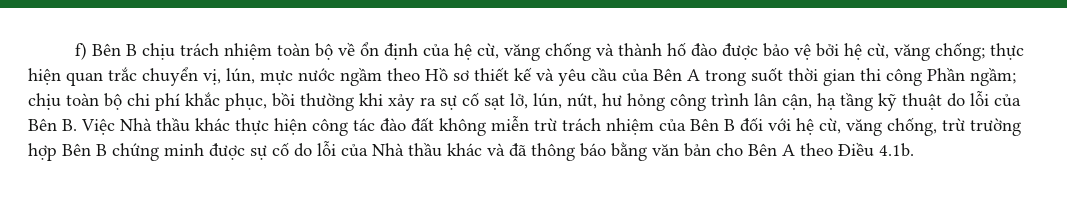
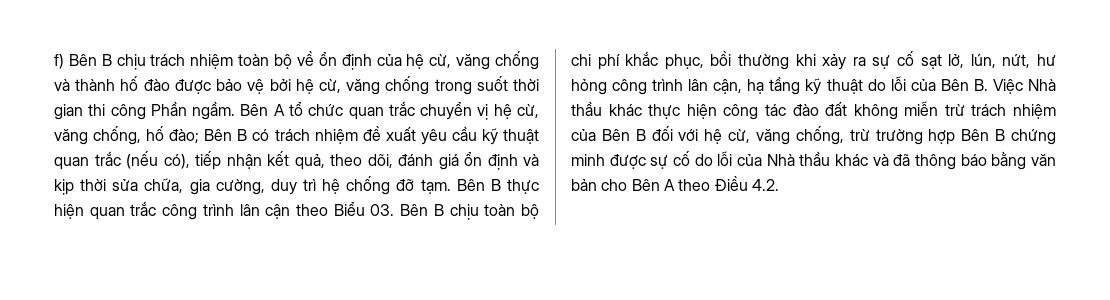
- f) Bên B chịu trách nhiệm toàn bộ về ổn định của hệ cừ, văng chống và thành hố đào được bảo vệ bởi hệ cừ, văng chống; thực hiện quan trắc chuyển vị, lún, mực nước ngầm theo Hồ sơ thiết kế và yêu cầu của Bên A trong suốt thời gian thi công Phần ngầm; chịu toàn bộ chi phí khắc phục, bồi thường khi xảy ra sự cố sạt lở, lún, nứt, hư hỏng công trình lân cận, hạ tầng kỹ thuật do lỗi của Bên B. Việc Nhà thầu khác thực hiện công tác đào đất không miễn trừ trách nhiệm của Bên B đối với hệ cừ, văng chống, trừ trường hợp Bên B chứng minh được sự cố do lỗi của Nhà thầu khác và đã thông báo bằng văn bản cho Bên A theo Điều 4.1b.
+ f) Bên B chịu trách nhiệm toàn bộ về ổn định của hệ cừ, văng chống và thành hố đào được bảo vệ bởi hệ cừ, văng chống trong suốt thời gian thi công Phần ngầm. Bên A tổ chức quan trắc chuyển vị hệ cừ, văng chống, hố đào; Bên B có trách nhiệm đề xuất yêu cầu kỹ thuật quan trắc (nếu có), tiếp nhận kết quả, theo dõi, đánh giá ổn định và kịp thời sửa chữa, gia cường, duy trì hệ chống đỡ tạm. Bên B thực hiện quan trắc công trình lân cận theo Biểu 03. Bên B chịu toàn bộ chi phí khắc phục, bồi thường khi xảy ra sự cố sạt lở, lún, nứt, hư hỏng công trình lân cận, hạ tầng kỹ thuật do lỗi của Bên B. Việc Nhà thầu khác thực hiện công tác đào đất không miễn trừ trách nhiệm của Bên B đối với hệ cừ, văng chống, trừ trường hợp Bên B chứng minh được sự cố do lỗi của Nhà thầu khác và đã thông báo bằng văn bản cho Bên A theo Điều 4.2.

